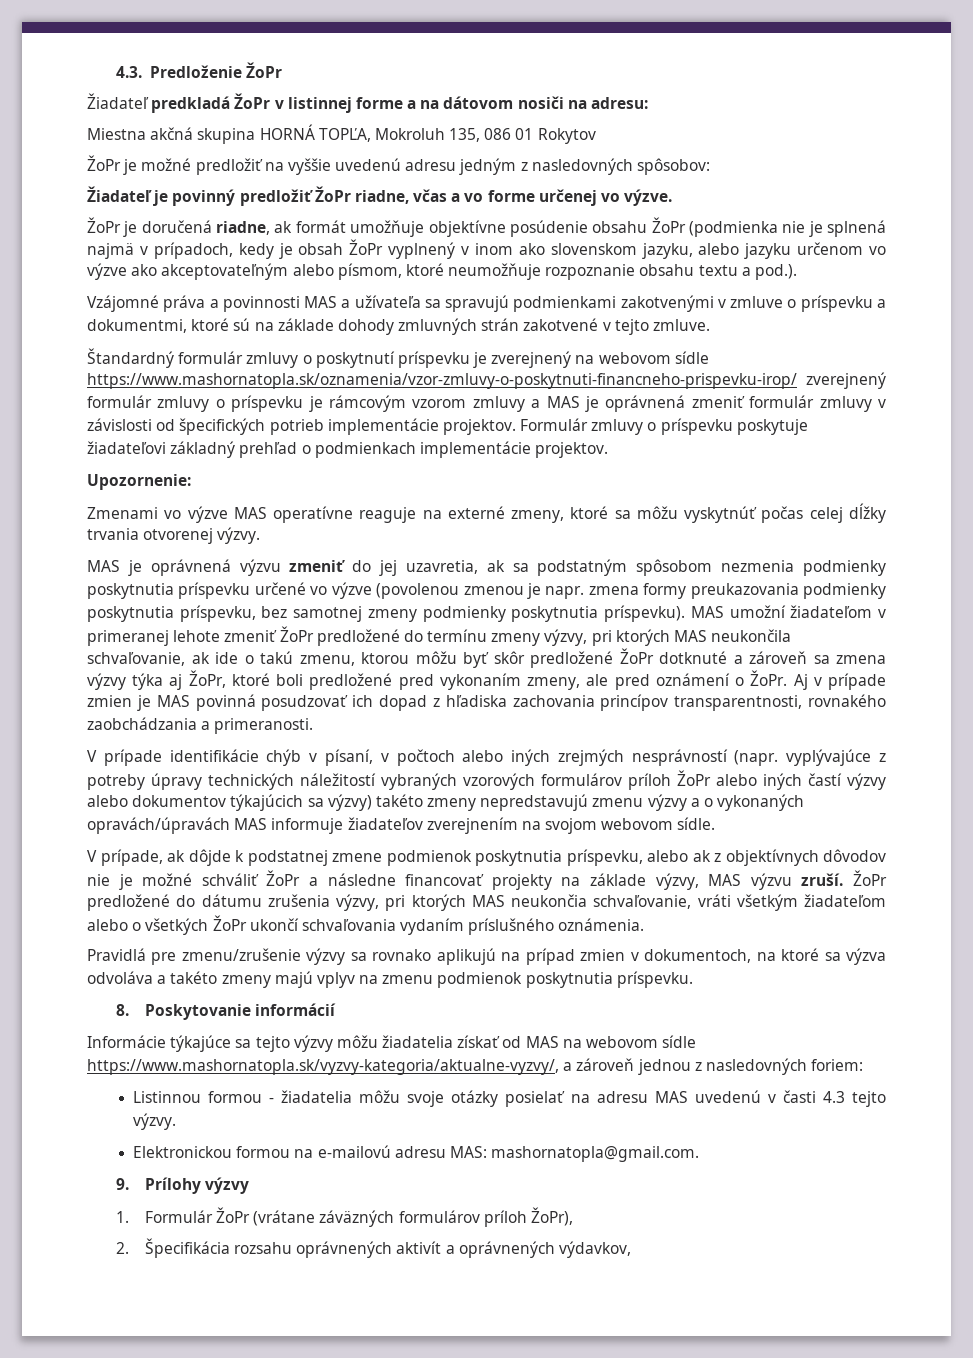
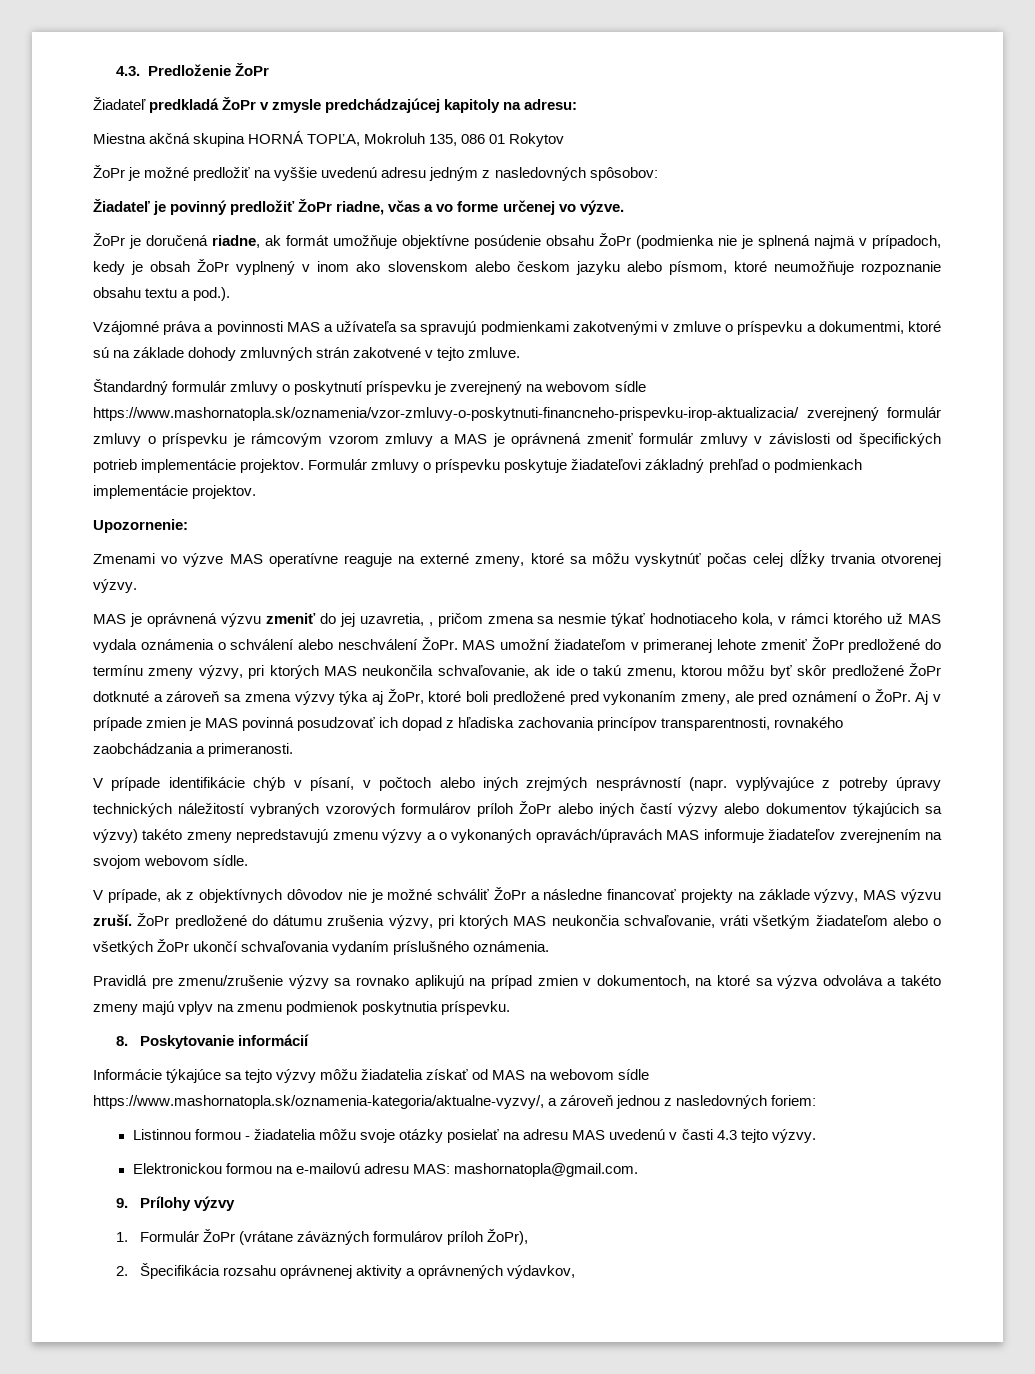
- Žiadateľ predkladá ŽoPr v listinnej forme a na dátovom nosiči na adresu:
+ Žiadateľ predkladá ŽoPr v zmysle predchádzajúcej kapitoly na adresu:
- ŽoPr je doručená riadne, ak formát umožňuje objektívne posúdenie obsahu ŽoPr (podmienka nie je splnená najmä v prípadoch, kedy je obsah ŽoPr vyplnený v inom ako slovenskom jazyku, alebo jazyku určenom vo výzve ako akceptovateľným alebo písmom, ktoré neumožňuje rozpoznanie obsahu textu a pod.).
+ ŽoPr je doručená riadne, ak formát umožňuje objektívne posúdenie obsahu ŽoPr (podmienka nie je splnená najmä v prípadoch, kedy je obsah ŽoPr vyplnený v inom ako slovenskom alebo českom jazyku alebo písmom, ktoré neumožňuje rozpoznanie obsahu textu a pod.).
- Štandardný formulár zmluvy o poskytnutí príspevku je zverejnený na webovom sídle https://www.mashornatopla.sk/oznamenia/vzor-zmluvy-o-poskytnuti-financneho-prispevku-irop/ zverejnený formulár zmluvy o príspevku je rámcovým vzorom zmluvy a MAS je oprávnená zmeniť formulár zmluvy v závislosti od špecifických potrieb implementácie projektov.
+ Štandardný formulár zmluvy o poskytnutí príspevku je zverejnený na webovom sídle https://www.mashornatopla.sk/oznamenia/vzor-zmluvy-o-poskytnuti-financneho-prispevku-irop-aktualizacia/ zverejnený formulár zmluvy o príspevku je rámcovým vzorom zmluvy a MAS je oprávnená zmeniť formulár zmluvy v závislosti od špecifických potrieb implementácie projektov.
- MAS je oprávnená výzvu zmeniť do jej uzavretia, ak sa podstatným spôsobom nezmenia podmienky poskytnutia príspevku určené vo výzve (povolenou zmenou je napr. zmena formy preukazovania podmienky poskytnutia príspevku, bez samotnej zmeny podmienky poskytnutia príspevku).
+ MAS je oprávnená výzvu zmeniť do jej uzavretia, , pričom zmena sa nesmie týkať hodnotiaceho kola, v rámci ktorého už MAS vydala oznámenia o schválení alebo neschválení ŽoPr.
- V prípade, ak dôjde k podstatnej zmene podmienok poskytnutia príspevku, alebo ak z objektívnych dôvodov nie je možné schváliť ŽoPr a následne financovať projekty na základe výzvy, MAS výzvu zruší.
+ V prípade, ak z objektívnych dôvodov nie je možné schváliť ŽoPr a následne financovať projekty na základe výzvy, MAS výzvu zruší.
- Informácie týkajúce sa tejto výzvy môžu žiadatelia získať od MAS na webovom sídle https://www.mashornatopla.sk/vyzvy-kategoria/aktualne-vyzvy/, a zároveň jednou z nasledovných foriem:
+ Informácie týkajúce sa tejto výzvy môžu žiadatelia získať od MAS na webovom sídle https://www.mashornatopla.sk/oznamenia-kategoria/aktualne-vyzvy/, a zároveň jednou z nasledovných foriem:
- 2. Špecifikácia rozsahu oprávnených aktivít a oprávnených výdavkov,
+ 2. Špecifikácia rozsahu oprávnenej aktivity a oprávnených výdavkov,

